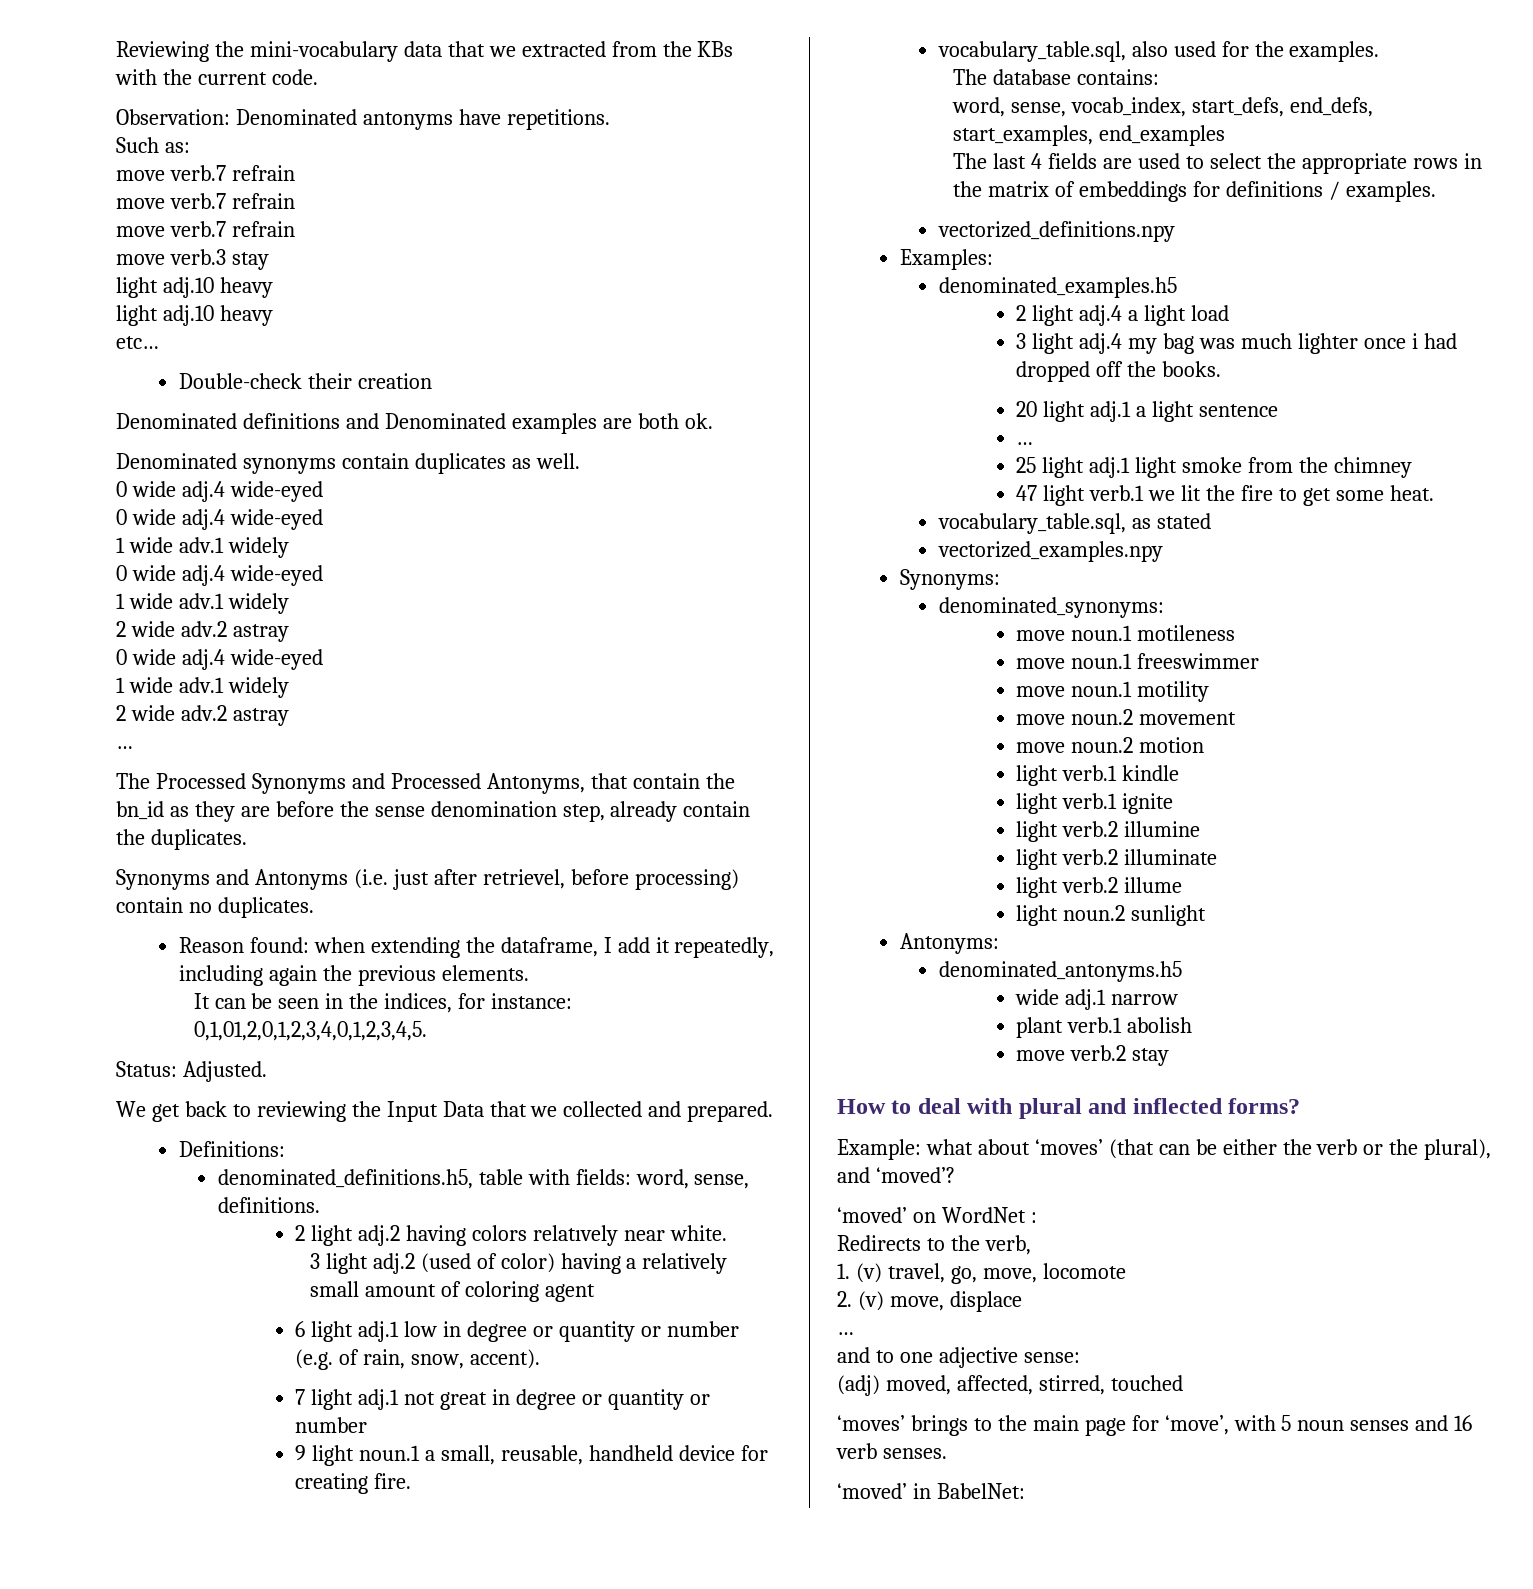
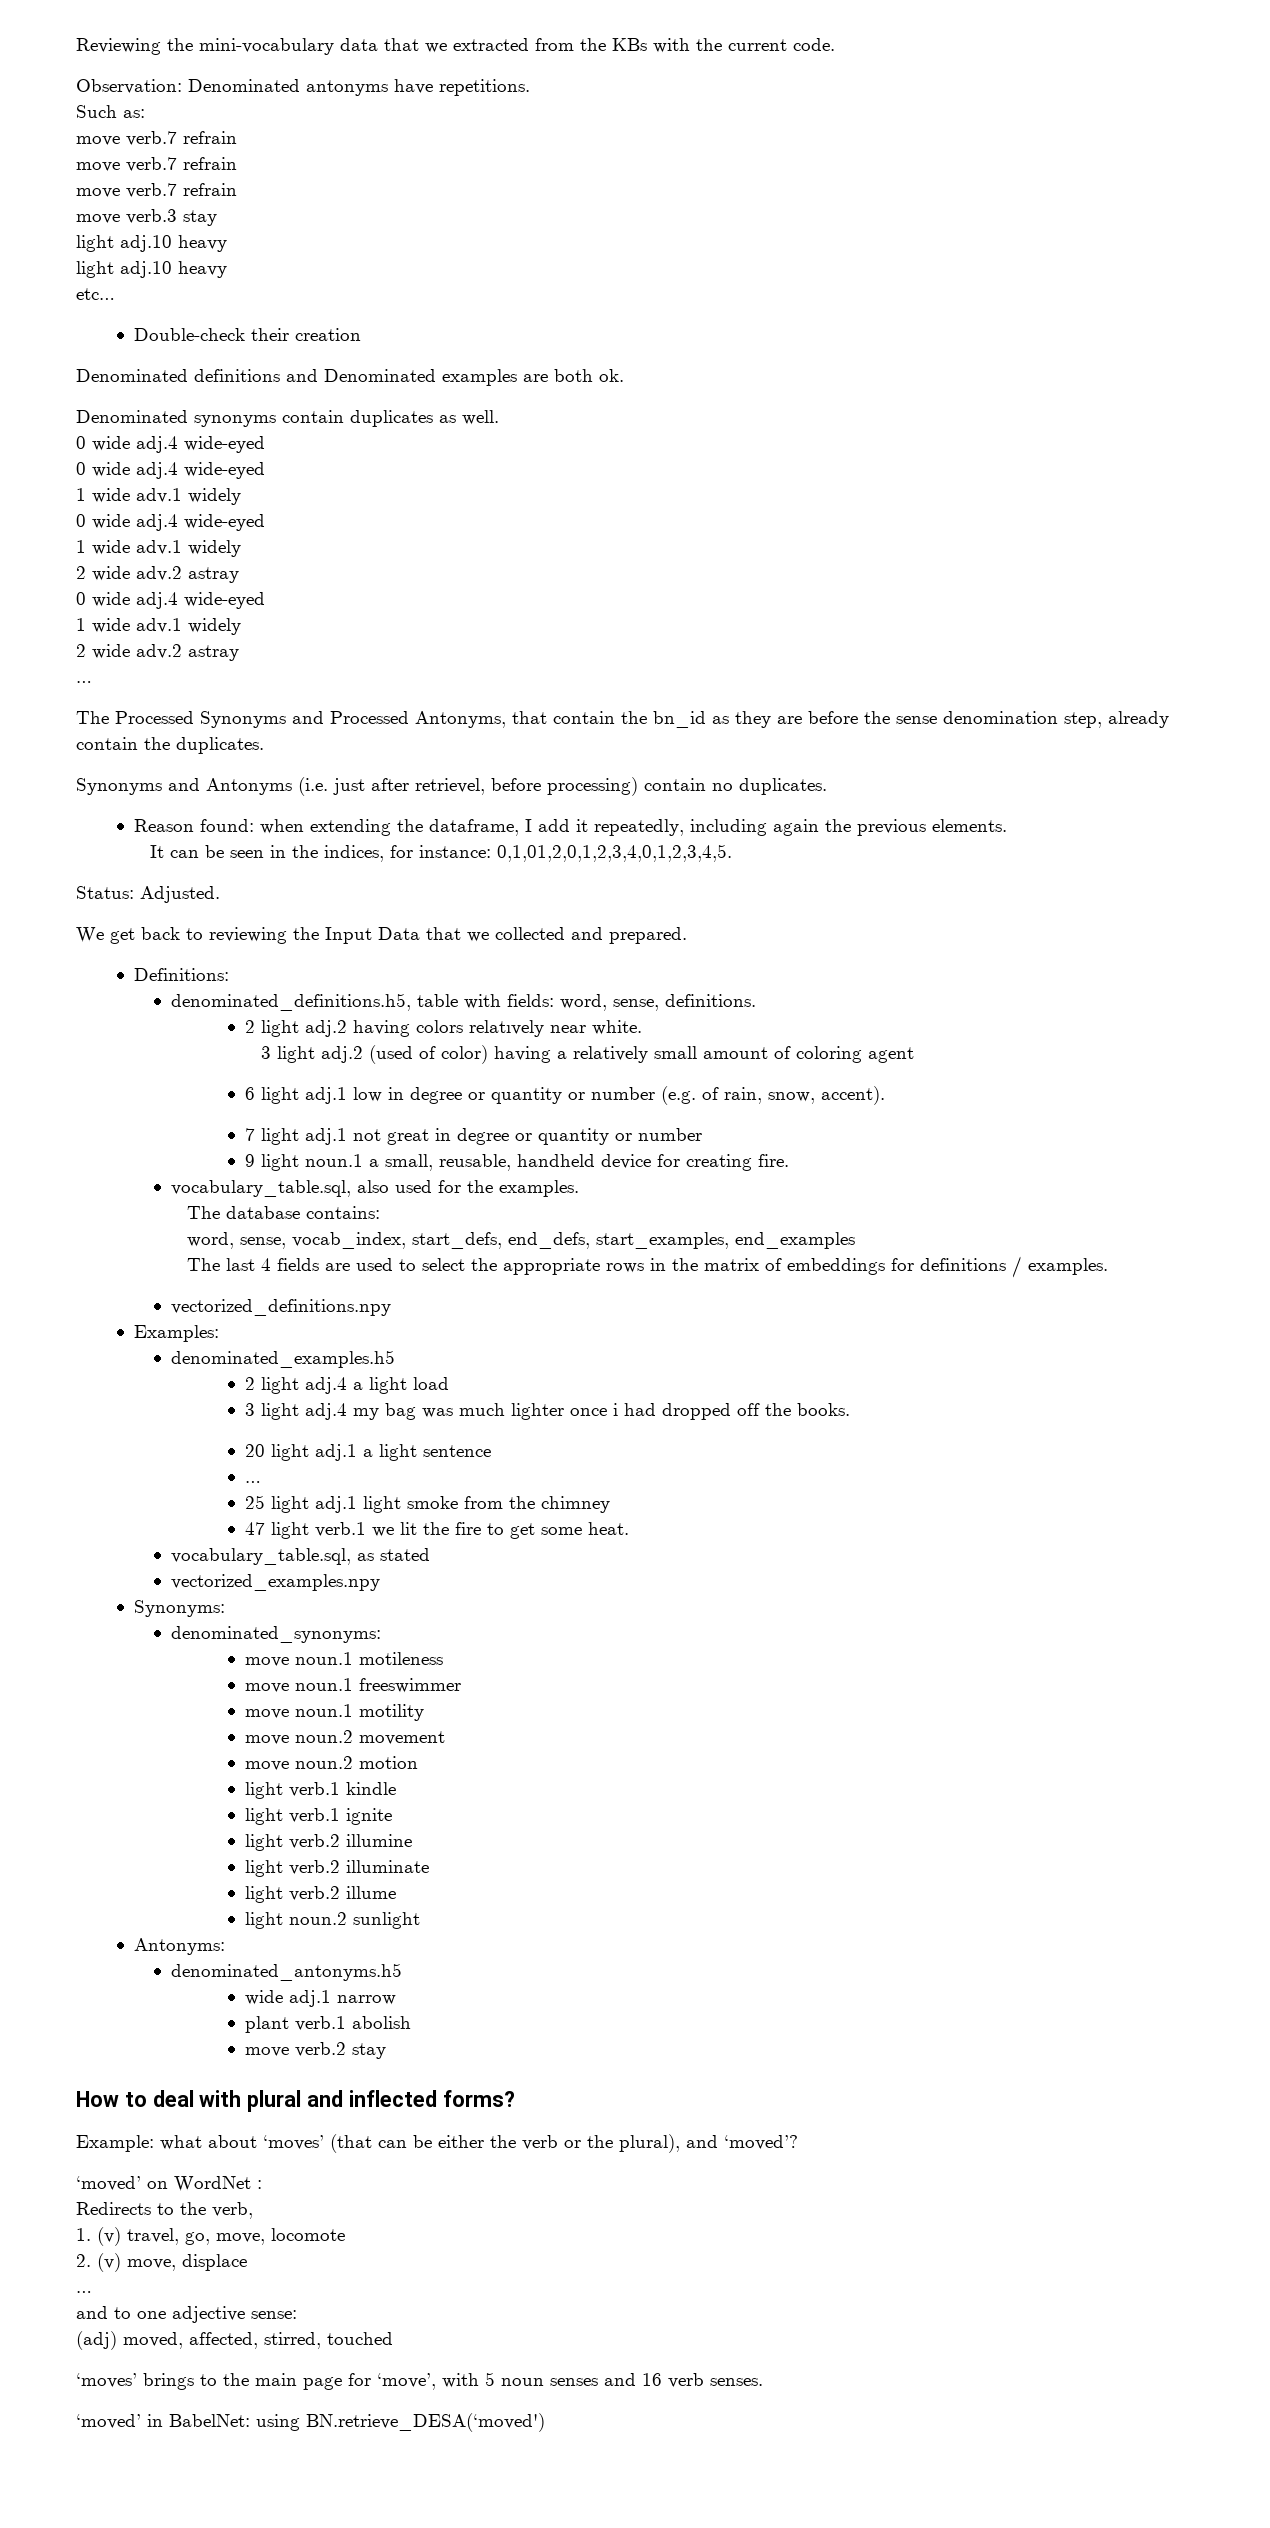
- ‘moved’ in BabelNet:
+ ‘moved’ in BabelNet: using BN.retrieve_DESA(‘moved')

